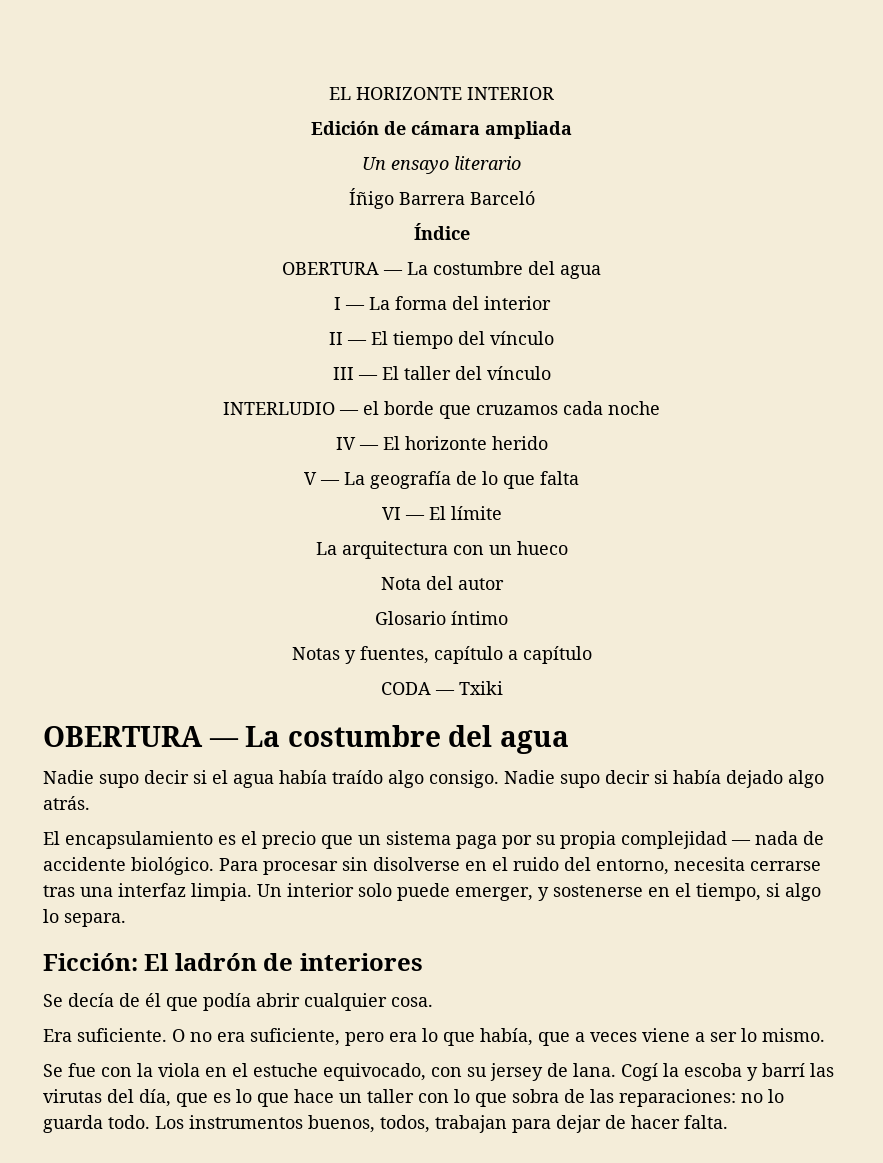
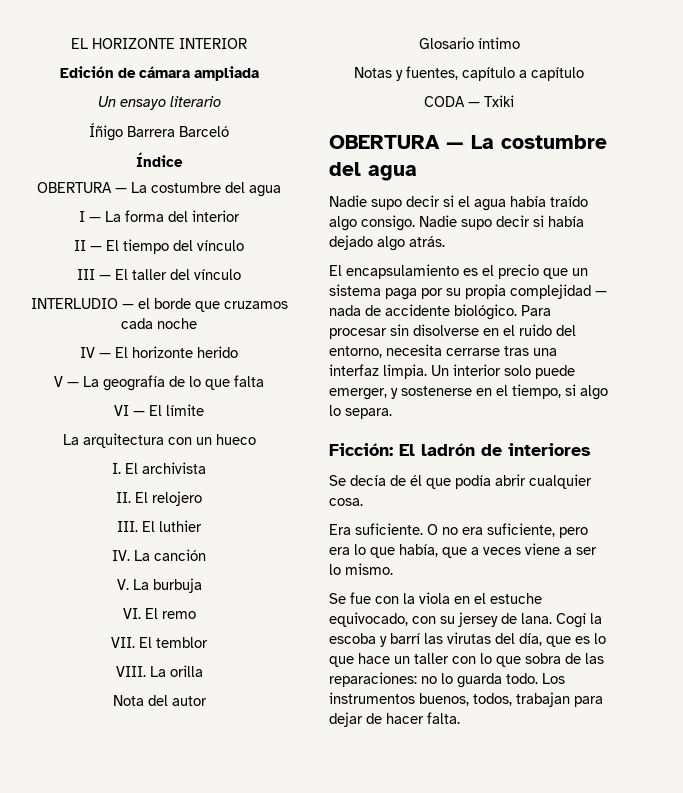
+ I. El archivista
+ II. El relojero
+ III. El luthier
+ IV. La canción
+ V. La burbuja
+ VI. El remo
+ VII. El temblor
+ VIII. La orilla

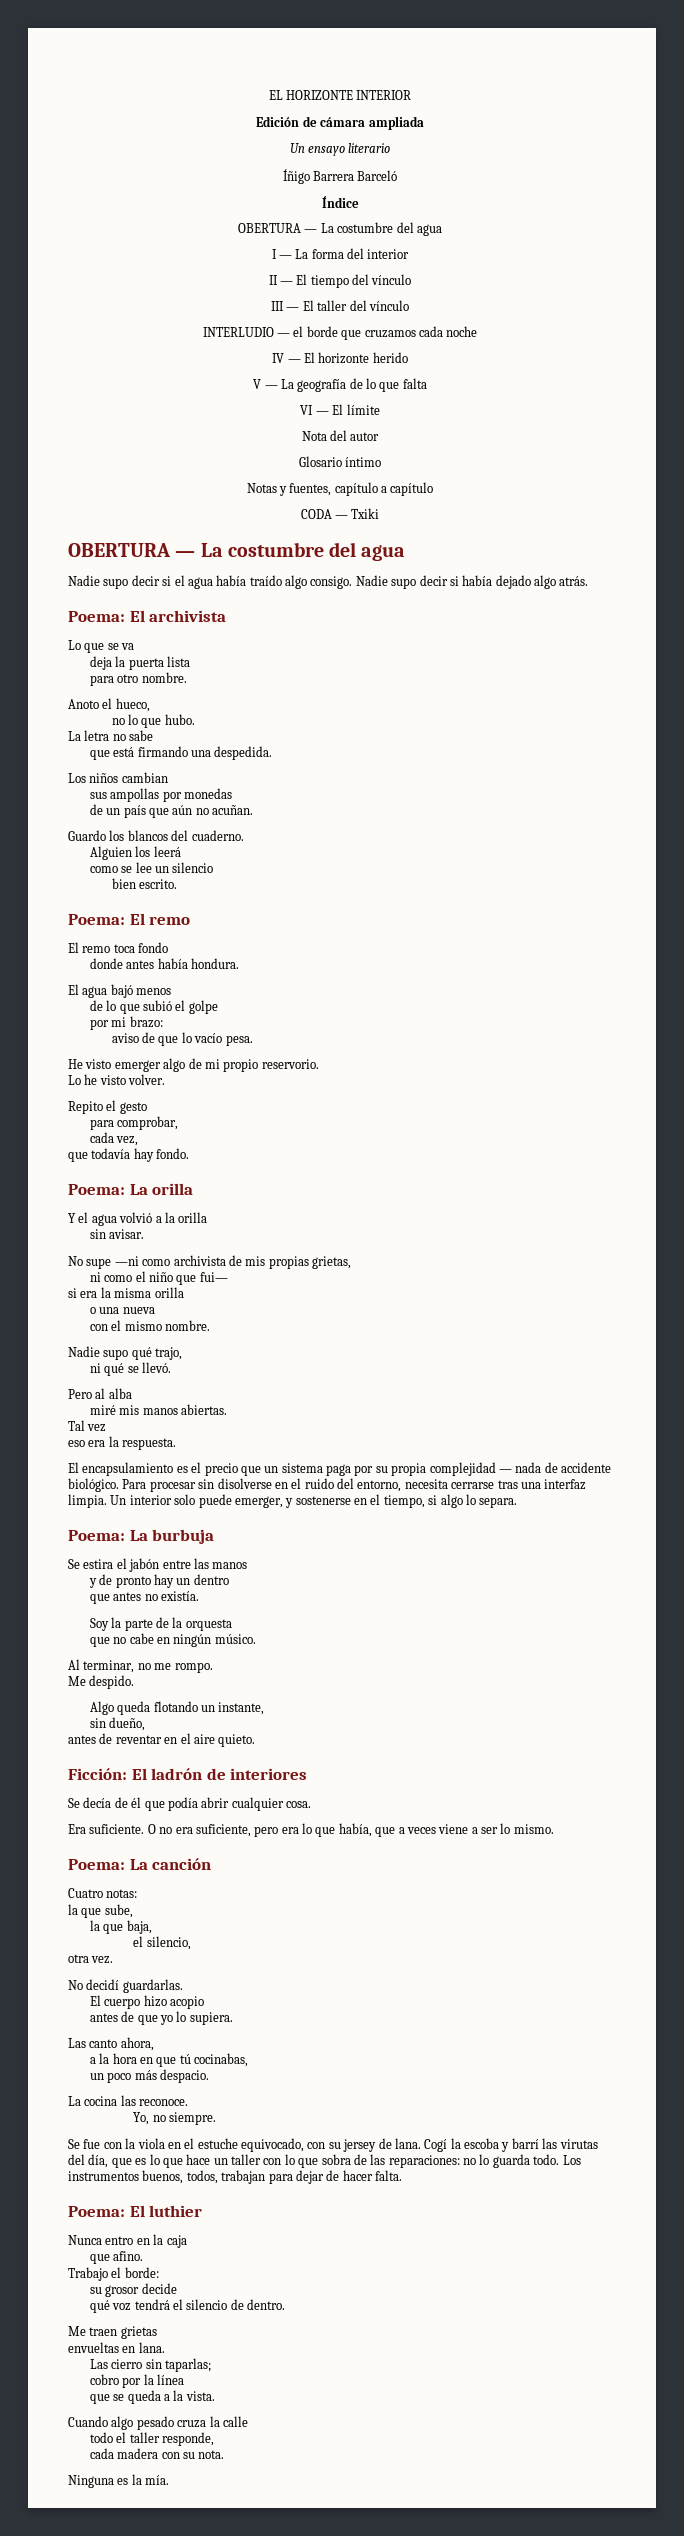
- La arquitectura con un hueco
- I. El archivista
- II. El relojero
- III. El luthier
- IV. La canción
- V. La burbuja
- VI. El remo
- VII. El temblor
- VIII. La orilla
+ Poema: El archivista
+ Lo que se va
+ deja la puerta lista
+ para otro nombre.
+ Anoto el hueco,
+ no lo que hubo.
+ La letra no sabe
+ que está firmando una despedida.
+ Los niños cambian
+ sus ampollas por monedas
+ de un país que aún no acuñan.
+ Guardo los blancos del cuaderno.
+ Alguien los leerá
+ como se lee un silencio
+ bien escrito.
+ Poema: El remo
+ El remo toca fondo
+ donde antes había hondura.
+ El agua bajó menos
+ de lo que subió el golpe
+ por mi brazo:
+ aviso de que lo vacío pesa.
+ He visto emerger algo de mi propio reservorio.
+ Lo he visto volver.
+ Repito el gesto
+ para comprobar,
+ cada vez,
+ que todavía hay fondo.
+ Poema: La orilla
+ Y el agua volvió a la orilla
+ sin avisar.
+ No supe —ni como archivista de mis propias grietas,
+ ni como el niño que fui—
+ si era la misma orilla
+ o una nueva
+ con el mismo nombre.
+ Nadie supo qué trajo,
+ ni qué se llevó.
+ Pero al alba
+ miré mis manos abiertas.
+ Tal vez
+ eso era la respuesta.
+ Poema: La burbuja
+ Se estira el jabón entre las manos
+ y de pronto hay un dentro
+ que antes no existía.
+ Soy la parte de la orquesta
+ que no cabe en ningún músico.
+ Al terminar, no me rompo.
+ Me despido.
+ Algo queda flotando un instante,
+ sin dueño,
+ antes de reventar en el aire quieto.
+ Poema: La canción
+ Cuatro notas:
+ la que sube,
+ la que baja,
+ el silencio,
+ otra vez.
+ No decidí guardarlas.
+ El cuerpo hizo acopio
+ antes de que yo lo supiera.
+ Las canto ahora,
+ a la hora en que tú cocinabas,
+ un poco más despacio.
+ La cocina las reconoce.
+ Yo, no siempre.
+ Poema: El luthier
+ Nunca entro en la caja
+ que afino.
+ Trabajo el borde:
+ su grosor decide
+ qué voz tendrá el silencio de dentro.
+ Me traen grietas
+ envueltas en lana.
+ Las cierro sin taparlas;
+ cobro por la línea
+ que se queda a la vista.
+ Cuando algo pesado cruza la calle
+ todo el taller responde,
+ cada madera con su nota.
+ Ninguna es la mía.

